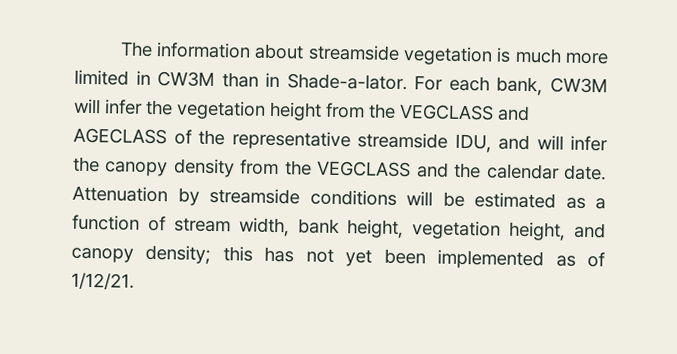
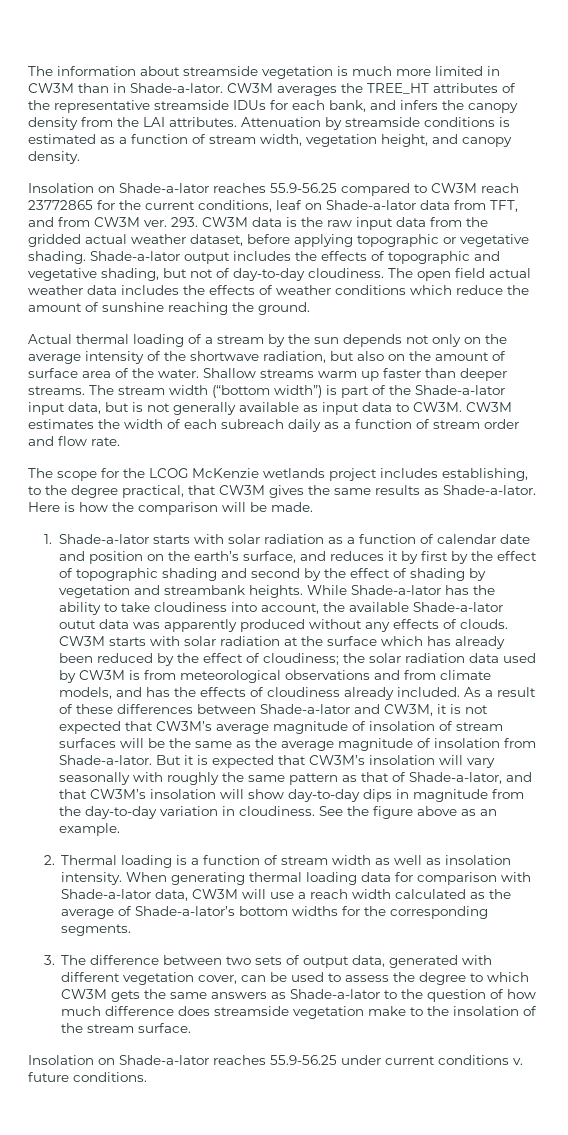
- For each bank, CW3M will infer the vegetation height from the VEGCLASS and AGECLASS of the representative streamside IDU, and will infer the canopy density from the VEGCLASS and the calendar date.
+ CW3M averages the TREE_HT attributes of the representative streamside IDUs for each bank, and infers the canopy density from the LAI attributes.
- Attenuation by streamside conditions will be estimated as a function of stream width, bank height, vegetation height, and canopy density; this has not yet been implemented as of 1/12/21.
+ Attenuation by streamside conditions is estimated as a function of stream width, vegetation height, and canopy density.
+ Insolation on Shade-a-lator reaches 55.9-56.25 compared to CW3M reach 23772865 for the current conditions, leaf on Shade-a-lator data from TFT, and from CW3M ver. 293. CW3M data is the raw input data from the gridded actual weather dataset, before applying topographic or vegetative shading. Shade-a-lator output includes the effects of topographic and vegetative shading, but not of day-to-day cloudiness. The open field actual weather data includes the effects of weather conditions which reduce the amount of sunshine reaching the ground.
+ Actual thermal loading of a stream by the sun depends not only on the average intensity of the shortwave radiation, but also on the amount of surface area of the water. Shallow streams warm up faster than deeper streams. The stream width (“bottom width”) is part of the Shade-a-lator input data, but is not generally available as input data to CW3M. CW3M estimates the width of each subreach daily as a function of stream order and flow rate.
+ The scope for the LCOG McKenzie wetlands project includes establishing, to the degree practical, that CW3M gives the same results as Shade-a-lator. Here is how the comparison will be made.
+ 1. Shade-a-lator starts with solar radiation as a function of calendar date and position on the earth’s surface, and reduces it by first by the effect of topographic shading and second by the effect of shading by vegetation and streambank heights. While Shade-a-lator has the ability to take cloudiness into account, the available Shade-a-lator outut data was apparently produced without any effects of clouds. CW3M starts with solar radiation at the surface which has already been reduced by the effect of cloudiness; the solar radiation data used by CW3M is from meteorological observations and from climate models, and has the effects of cloudiness already included. As a result of these differences between Shade-a-lator and CW3M, it is not expected that CW3M’s average magnitude of insolation of stream surfaces will be the same as the average magnitude of insolation from Shade-a-lator. But it is expected that CW3M’s insolation will vary seasonally with roughly the same pattern as that of Shade-a-lator, and that CW3M’s insolation will show day-to-day dips in magnitude from the day-to-day variation in cloudiness. See the figure above as an example.
+ 2. Thermal loading is a function of stream width as well as insolation intensity. When generating thermal loading data for comparison with Shade-a-lator data, CW3M will use a reach width calculated as the average of Shade-a-lator’s bottom widths for the corresponding segments.
+ 3. The difference between two sets of output data, generated with different vegetation cover, can be used to assess the degree to which CW3M gets the same answers as Shade-a-lator to the question of how much difference does streamside vegetation make to the insolation of the stream surface.
+ Insolation on Shade-a-lator reaches 55.9-56.25 under current conditions v. future conditions.

